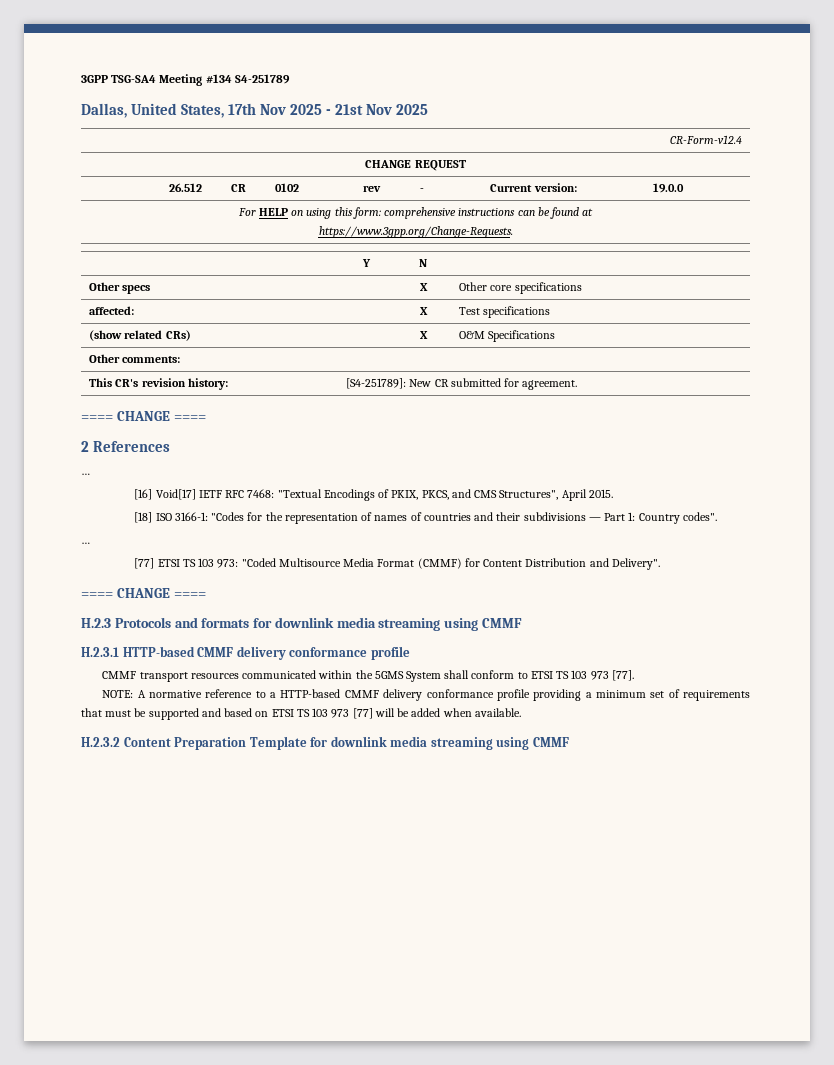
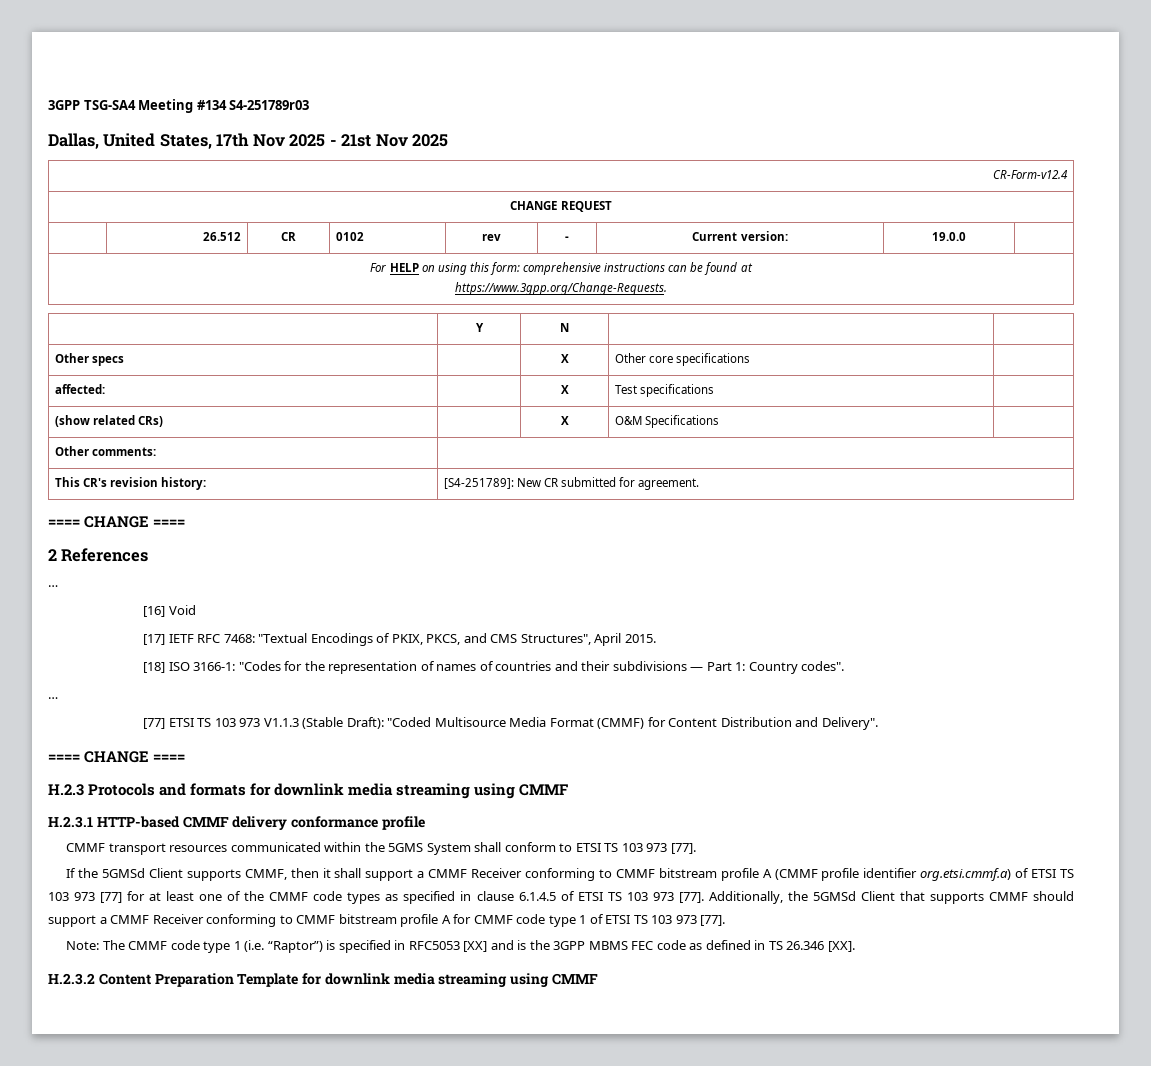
- 3GPP TSG-SA4 Meeting #134 S4-251789
+ 3GPP TSG-SA4 Meeting #134 S4-251789r03
- [16] Void[17] IETF RFC 7468: "Textual Encodings of PKIX, PKCS, and CMS Structures", April 2015.
+ [16] Void
+ [17] IETF RFC 7468: "Textual Encodings of PKIX, PKCS, and CMS Structures", April 2015.
- [77] ETSI TS 103 973: "Coded Multisource Media Format (CMMF) for Content Distribution and Delivery".
+ [77] ETSI TS 103 973 V1.1.3 (Stable Draft): "Coded Multisource Media Format (CMMF) for Content Distribution and Delivery".
- NOTE: A normative reference to a HTTP-based CMMF delivery conformance profile providing a minimum set of requirements that must be supported and based on ETSI TS 103 973 [77] will be added when available.
+ If the 5GMSd Client supports CMMF, then it shall support a CMMF Receiver conforming to CMMF bitstream profile A (CMMF profile identifier org.etsi.cmmf.a) of ETSI TS 103 973 [77] for at least one of the CMMF code types as specified in clause 6.1.4.5 of ETSI TS 103 973 [77]. Additionally, the 5GMSd Client that supports CMMF should support a CMMF Receiver conforming to CMMF bitstream profile A for CMMF code type 1 of ETSI TS 103 973 [77].
+ Note: The CMMF code type 1 (i.e. “Raptor”) is specified in RFC5053 [XX] and is the 3GPP MBMS FEC code as defined in TS 26.346 [XX].

